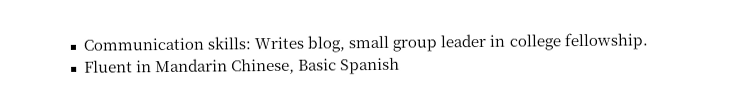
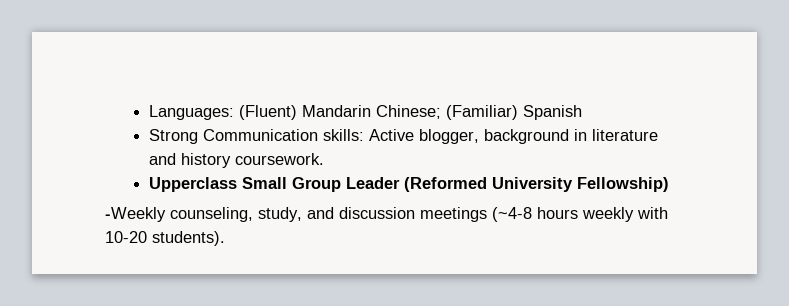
- Communication skills: Writes blog, small group leader in college fellowship.
- Fluent in Mandarin Chinese, Basic Spanish
+ Languages: (Fluent) Mandarin Chinese; (Familiar) Spanish
+ Strong Communication skills: Active blogger, background in literature and history coursework.
+ Upperclass Small Group Leader (Reformed University Fellowship)
+ -Weekly counseling, study, and discussion meetings (~4-8 hours weekly with 10-20 students).

